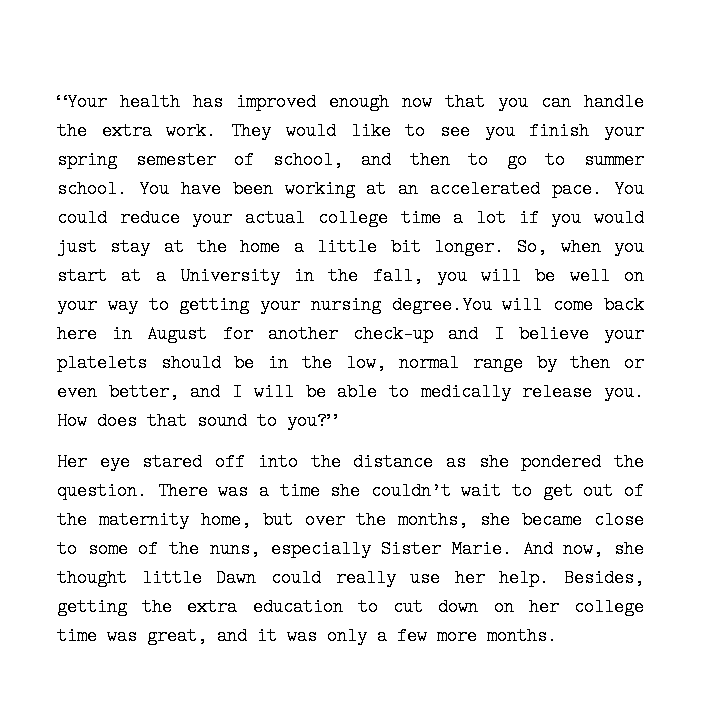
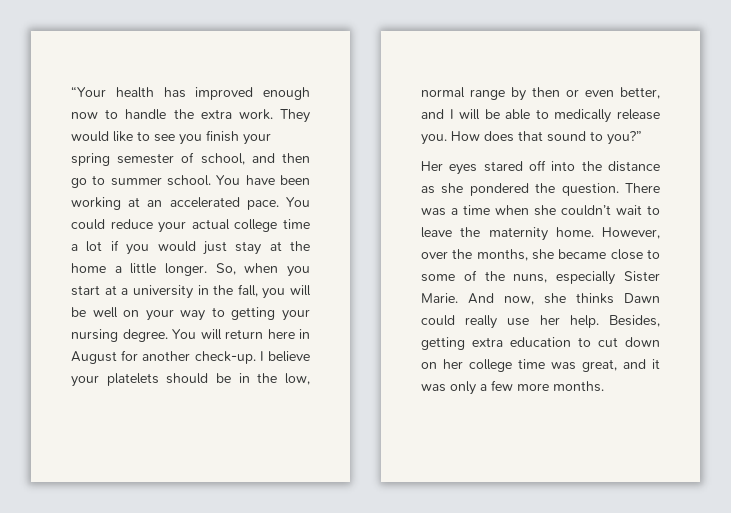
- “Your health has improved enough now that you can handle the extra work.
+ “Your health has improved enough now to handle the extra work.
- They would like to see you finish your spring semester of school, and then to go to summer school.
+ They would like to see you finish your spring semester of school, and then go to summer school.
- You could reduce your actual college time a lot if you would just stay at the home a little bit longer.
+ You could reduce your actual college time a lot if you would just stay at the home a little longer.
- So, when you start at a University in the fall, you will be well on your way to getting your nursing degree.You will come back here in August for another check-up and I believe your platelets should be in the low, normal range by then or even better, and I will be able to medically release you.
+ So, when you start at a university in the fall, you will be well on your way to getting your nursing degree. You will return here in August for another check-up. I believe your platelets should be in the low, normal range by then or even better, and I will be able to medically release you.
- Her eye stared off into the distance as she pondered the question.
+ Her eyes stared off into the distance as she pondered the question.
- There was a time she couldn’t wait to get out of the maternity home, but over the months, she became close to some of the nuns, especially Sister Marie.
+ There was a time when she couldn’t wait to leave the maternity home. However, over the months, she became close to some of the nuns, especially Sister Marie.
- And now, she thought little Dawn could really use her help.
+ And now, she thinks Dawn could really use her help.
- Besides, getting the extra education to cut down on her college time was great, and it was only a few more months.
+ Besides, getting extra education to cut down on her college time was great, and it was only a few more months.

